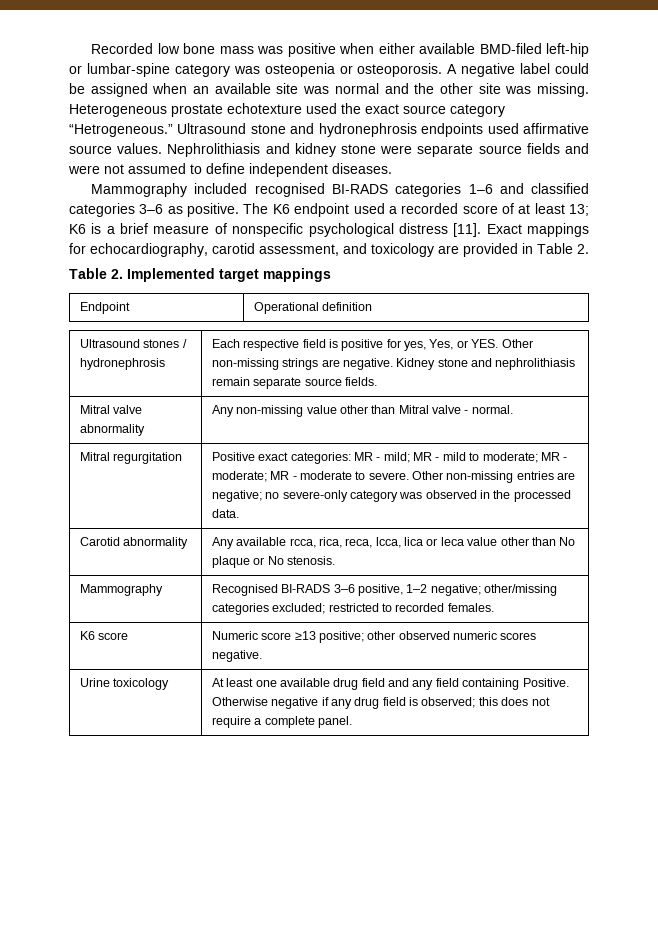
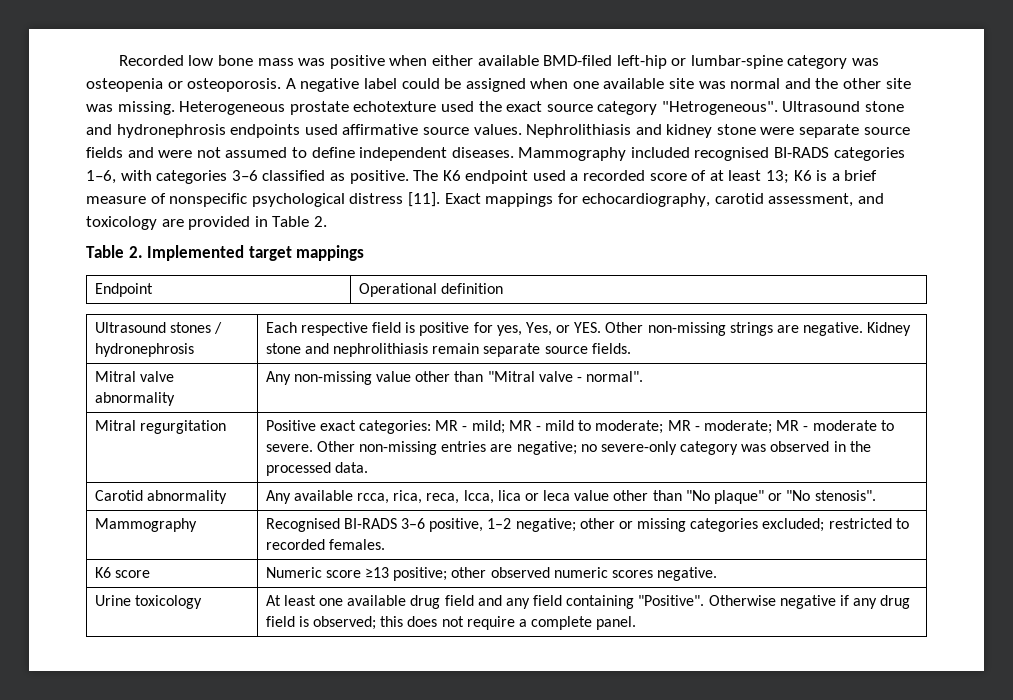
- A negative label could be assigned when an available site was normal and the other site was missing.
+ A negative label could be assigned when one available site was normal and the other site was missing.
- Heterogeneous prostate echotexture used the exact source category “Hetrogeneous.”
+ Heterogeneous prostate echotexture used the exact source category "Hetrogeneous".
- Nephrolithiasis and kidney stone were separate source fields and were not assumed to define independent diseases.
- Mammography included recognised BI-RADS categories 1–6 and classified categories 3–6 as positive.
+ Nephrolithiasis and kidney stone were separate source fields and were not assumed to define independent diseases. Mammography included recognised BI-RADS categories 1–6, with categories 3–6 classified as positive.
- Mitral valve abnormality | Any non-missing value other than Mitral valve - normal.
+ Mitral valve abnormality | Any non-missing value other than "Mitral valve - normal".
- Carotid abnormality | Any available rcca, rica, reca, lcca, lica or leca value other than No plaque or No stenosis.
+ Carotid abnormality | Any available rcca, rica, reca, lcca, lica or leca value other than "No plaque" or "No stenosis".
- Mammography | Recognised BI-RADS 3–6 positive, 1–2 negative; other/missing categories excluded; restricted to recorded females.
+ Mammography | Recognised BI-RADS 3–6 positive, 1–2 negative; other or missing categories excluded; restricted to recorded females.
- Urine toxicology | At least one available drug field and any field containing Positive. Otherwise negative if any drug field is observed; this does not require a complete panel.
+ Urine toxicology | At least one available drug field and any field containing "Positive". Otherwise negative if any drug field is observed; this does not require a complete panel.

